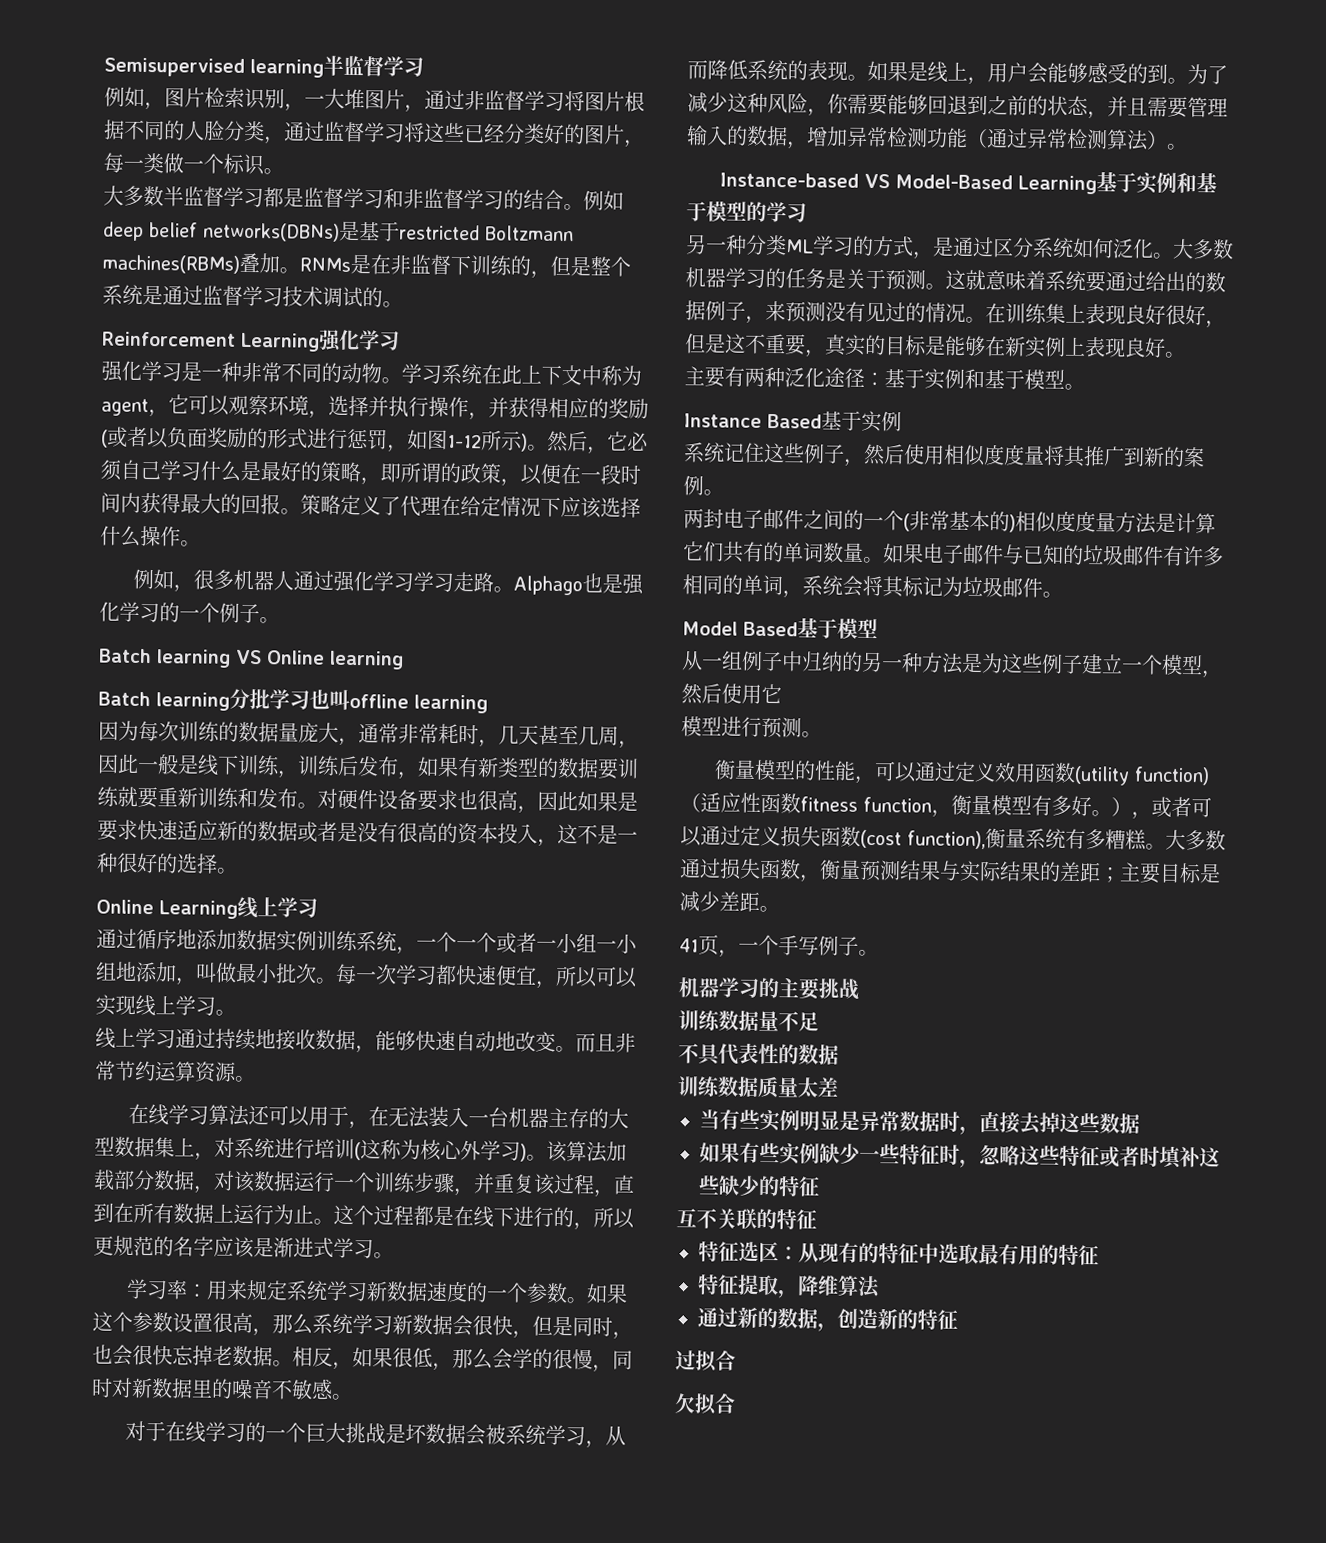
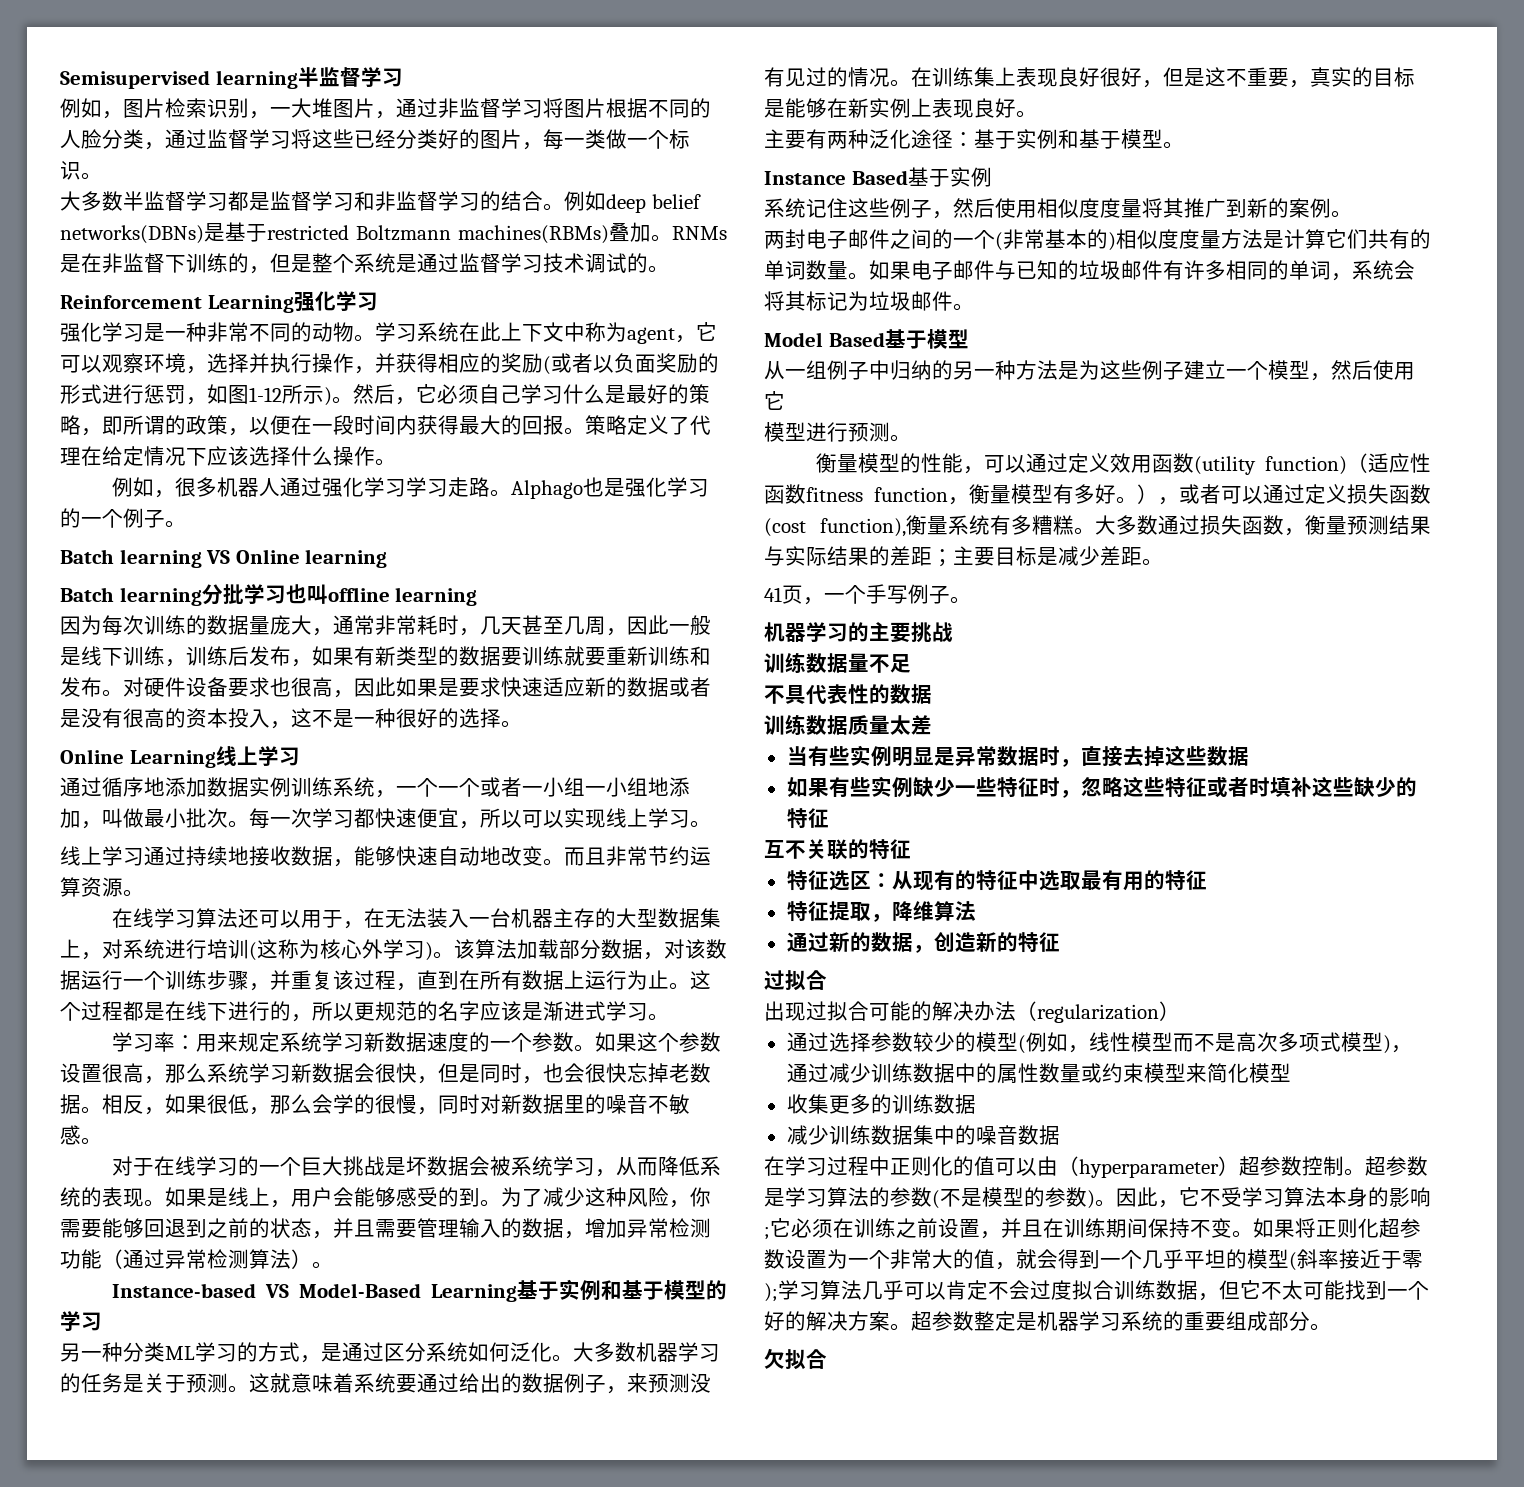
+ 出现过拟合可能的解决办法（regularization）
+ 通过选择参数较少的模型(例如，线性模型而不是高次多项式模型)，通过减少训练数据中的属性数量或约束模型来简化模型
+ 收集更多的训练数据
+ 减少训练数据集中的噪音数据
+ 在学习过程中正则化的值可以由（hyperparameter）超参数控制。超参数是学习算法的参数(不是模型的参数)。因此，它不受学习算法本身的影响;它必须在训练之前设置，并且在训练期间保持不变。如果将正则化超参数设置为一个非常大的值，就会得到一个几乎平坦的模型(斜率接近于零);学习算法几乎可以肯定不会过度拟合训练数据，但它不太可能找到一个好的解决方案。超参数整定是机器学习系统的重要组成部分。

